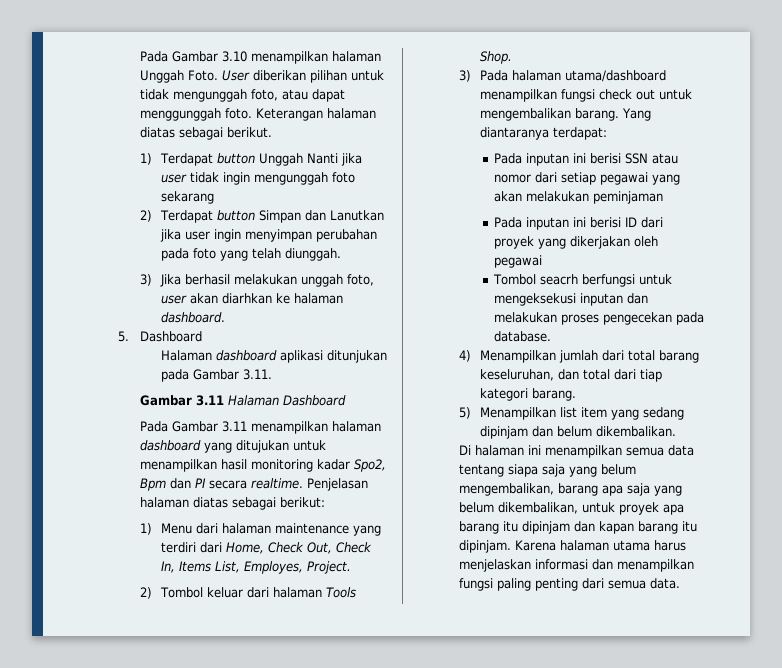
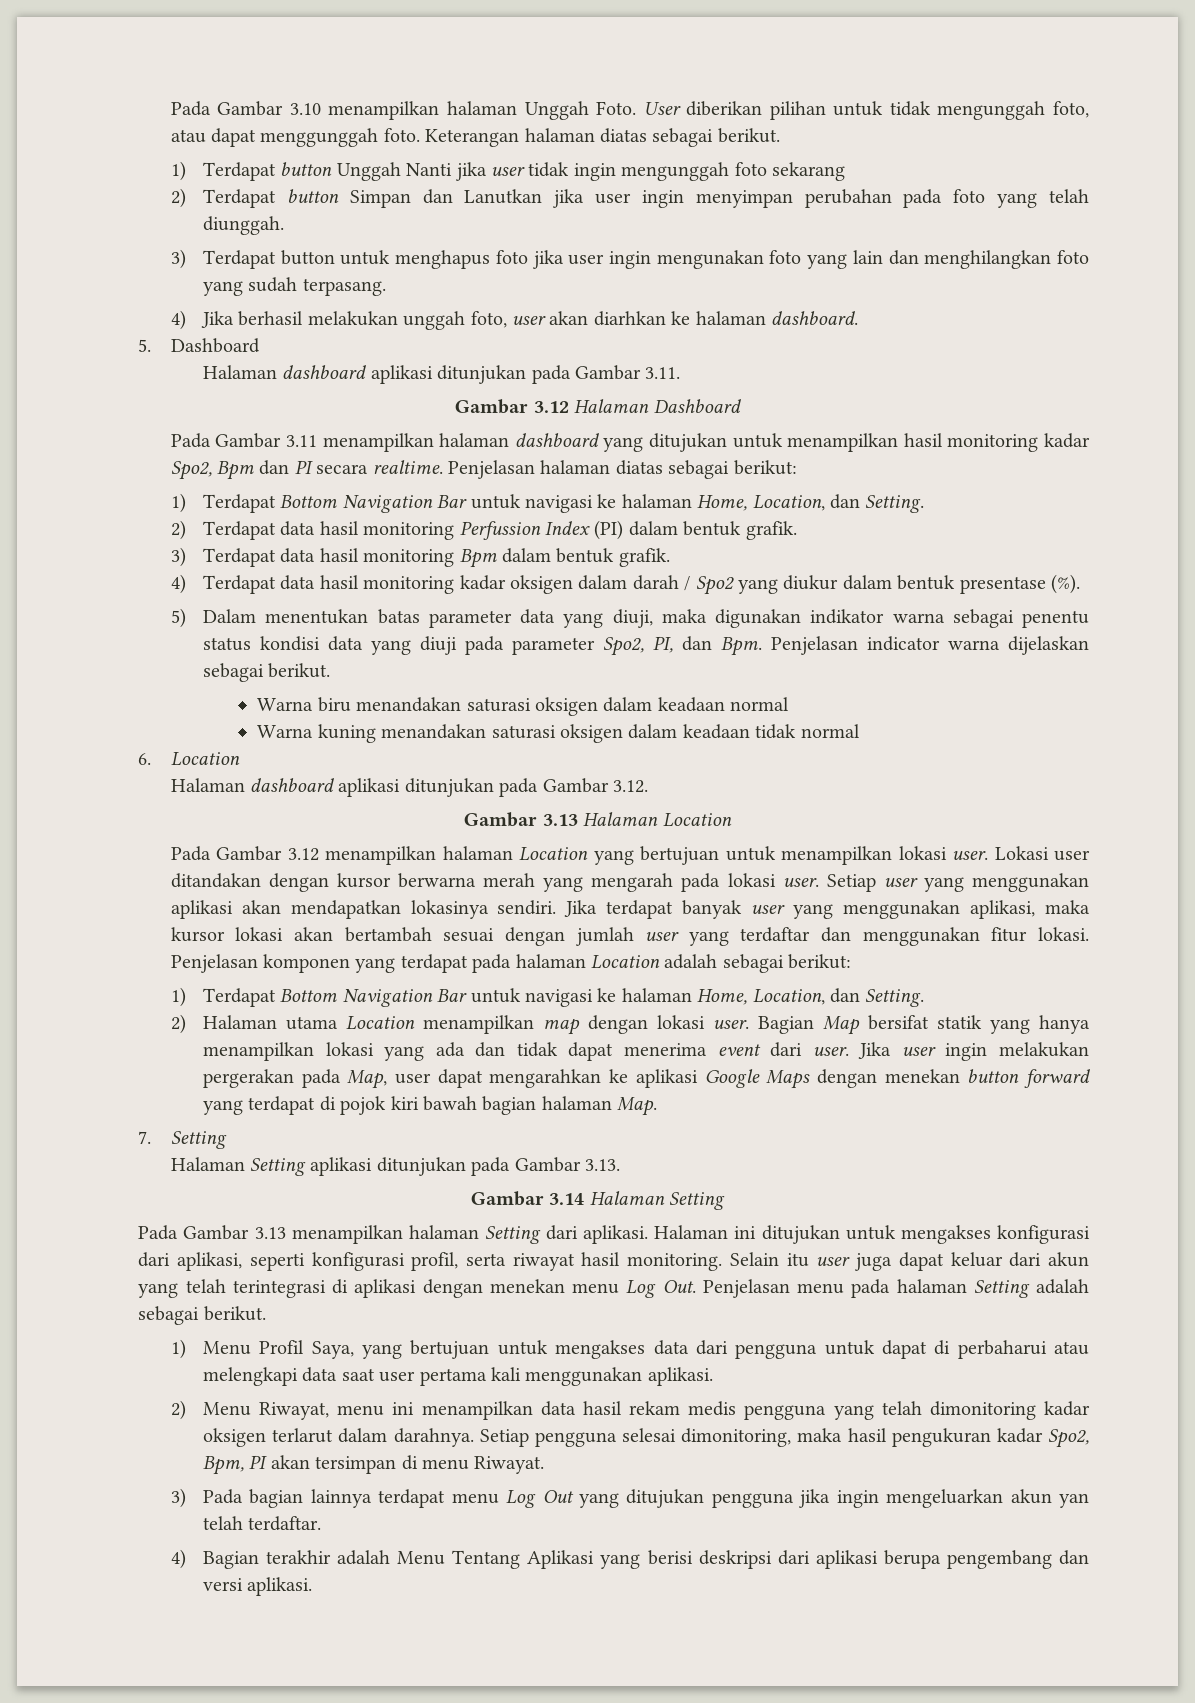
- 3) Jika berhasil melakukan unggah foto, user akan diarhkan ke halaman dashboard.
+ 3) Terdapat button untuk menghapus foto jika user ingin mengunakan foto yang lain dan menghilangkan foto yang sudah terpasang.
+ 4) Jika berhasil melakukan unggah foto, user akan diarhkan ke halaman dashboard.
- Gambar 3.11 Halaman Dashboard
+ Gambar 3.12 Halaman Dashboard
  Penjelasan halaman diatas sebagai berikut:
- 1) Menu dari halaman maintenance yang terdiri dari Home, Check Out, Check In, Items List, Employes, Project.
- 2) Tombol keluar dari halaman Tools Shop.
- 3) Pada halaman utama/dashboard menampilkan fungsi check out untuk mengembalikan barang. Yang diantaranya terdapat:
- Pada inputan ini berisi SSN atau nomor dari setiap pegawai yang akan melakukan peminjaman
- Pada inputan ini berisi ID dari proyek yang dikerjakan oleh pegawai
- Tombol seacrh berfungsi untuk mengeksekusi inputan dan melakukan proses pengecekan pada database.
- 4) Menampilkan jumlah dari total barang keseluruhan, dan total dari tiap kategori barang.
- 5) Menampilkan list item yang sedang dipinjam dan belum dikembalikan.
- Di halaman ini menampilkan semua data tentang siapa saja yang belum mengembalikan, barang apa saja yang belum dikembalikan, untuk proyek apa barang itu dipinjam dan kapan barang itu dipinjam. Karena halaman utama harus menjelaskan informasi dan menampilkan fungsi paling penting dari semua data.
+ 1) Terdapat Bottom Navigation Bar untuk navigasi ke halaman Home, Location, dan Setting.
+ 2) Terdapat data hasil monitoring Perfussion Index (PI) dalam bentuk grafik.
+ 3) Terdapat data hasil monitoring Bpm dalam bentuk grafik.
+ 4) Terdapat data hasil monitoring kadar oksigen dalam darah / Spo2 yang diukur dalam bentuk presentase (%).
+ 5) Dalam menentukan batas parameter data yang diuji, maka digunakan indikator warna sebagai penentu status kondisi data yang diuji pada parameter Spo2, PI, dan Bpm. Penjelasan indicator warna dijelaskan sebagai berikut.
+ Warna biru menandakan saturasi oksigen dalam keadaan normal
+ Warna kuning menandakan saturasi oksigen dalam keadaan tidak normal
+ 6. Location
+ Halaman dashboard aplikasi ditunjukan pada Gambar 3.12.
+ Gambar 3.13 Halaman Location
+ Pada Gambar 3.12 menampilkan halaman Location yang bertujuan untuk menampilkan lokasi user. Lokasi user ditandakan dengan kursor berwarna merah yang mengarah pada lokasi user. Setiap user yang menggunakan aplikasi akan mendapatkan lokasinya sendiri. Jika terdapat banyak user yang menggunakan aplikasi, maka kursor lokasi akan bertambah sesuai dengan jumlah user yang terdaftar dan menggunakan fitur lokasi. Penjelasan komponen yang terdapat pada halaman Location adalah sebagai berikut:
+ 1) Terdapat Bottom Navigation Bar untuk navigasi ke halaman Home, Location, dan Setting.
+ 2) Halaman utama Location menampilkan map dengan lokasi user. Bagian Map bersifat statik yang hanya menampilkan lokasi yang ada dan tidak dapat menerima event dari user. Jika user ingin melakukan pergerakan pada Map, user dapat mengarahkan ke aplikasi Google Maps dengan menekan button forward yang terdapat di pojok kiri bawah bagian halaman Map.
+ 7. Setting
+ Halaman Setting aplikasi ditunjukan pada Gambar 3.13.
+ Gambar 3.14 Halaman Setting
+ Pada Gambar 3.13 menampilkan halaman Setting dari aplikasi. Halaman ini ditujukan untuk mengakses konfigurasi dari aplikasi, seperti konfigurasi profil, serta riwayat hasil monitoring. Selain itu user juga dapat keluar dari akun yang telah terintegrasi di aplikasi dengan menekan menu Log Out. Penjelasan menu pada halaman Setting adalah sebagai berikut.
+ 1) Menu Profil Saya, yang bertujuan untuk mengakses data dari pengguna untuk dapat di perbaharui atau melengkapi data saat user pertama kali menggunakan aplikasi.
+ 2) Menu Riwayat, menu ini menampilkan data hasil rekam medis pengguna yang telah dimonitoring kadar oksigen terlarut dalam darahnya. Setiap pengguna selesai dimonitoring, maka hasil pengukuran kadar Spo2, Bpm, PI akan tersimpan di menu Riwayat.
+ 3) Pada bagian lainnya terdapat menu Log Out yang ditujukan pengguna jika ingin mengeluarkan akun yan telah terdaftar.
+ 4) Bagian terakhir adalah Menu Tentang Aplikasi yang berisi deskripsi dari aplikasi berupa pengembang dan versi aplikasi.

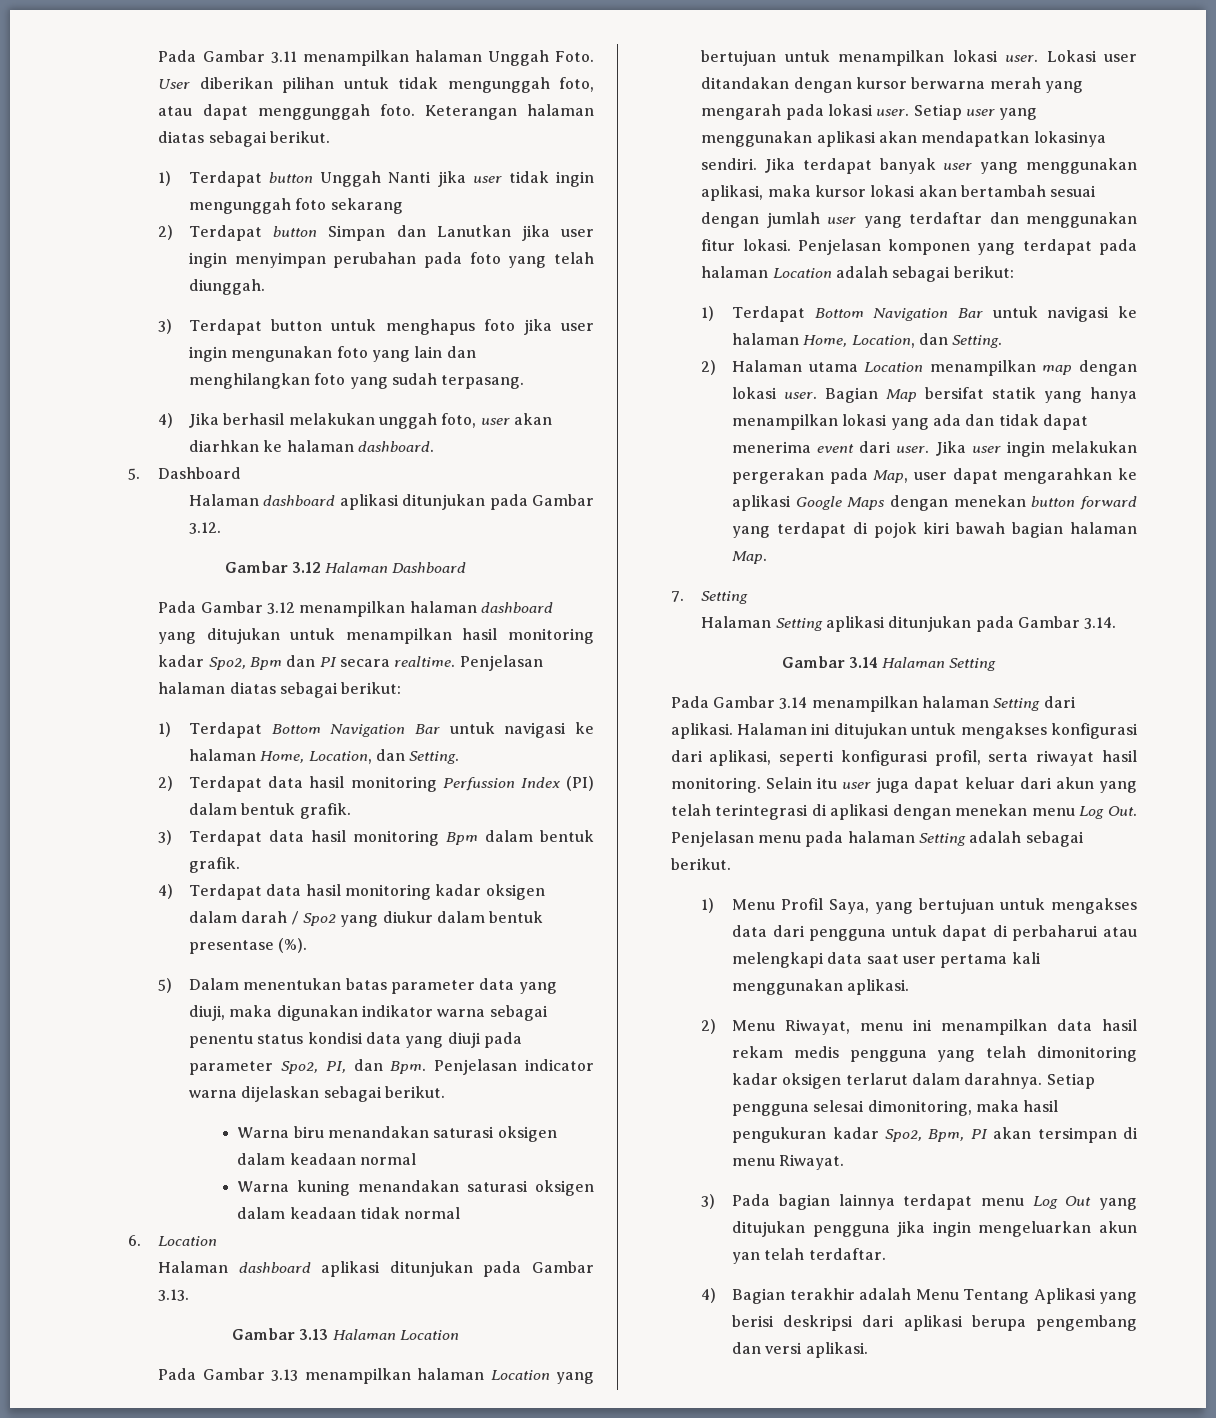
- Pada Gambar 3.10 menampilkan halaman Unggah Foto.
+ Pada Gambar 3.11 menampilkan halaman Unggah Foto.
- Halaman dashboard aplikasi ditunjukan pada Gambar 3.11.
+ Halaman dashboard aplikasi ditunjukan pada Gambar 3.12.
- Pada Gambar 3.11 menampilkan halaman dashboard yang ditujukan untuk menampilkan hasil monitoring kadar Spo2, Bpm dan PI secara realtime.
+ Pada Gambar 3.12 menampilkan halaman dashboard yang ditujukan untuk menampilkan hasil monitoring kadar Spo2, Bpm dan PI secara realtime.
- Halaman dashboard aplikasi ditunjukan pada Gambar 3.12.
+ Halaman dashboard aplikasi ditunjukan pada Gambar 3.13.
- Pada Gambar 3.12 menampilkan halaman Location yang bertujuan untuk menampilkan lokasi user.
+ Pada Gambar 3.13 menampilkan halaman Location yang bertujuan untuk menampilkan lokasi user.
- Halaman Setting aplikasi ditunjukan pada Gambar 3.13.
+ Halaman Setting aplikasi ditunjukan pada Gambar 3.14.
- Pada Gambar 3.13 menampilkan halaman Setting dari aplikasi.
+ Pada Gambar 3.14 menampilkan halaman Setting dari aplikasi.

